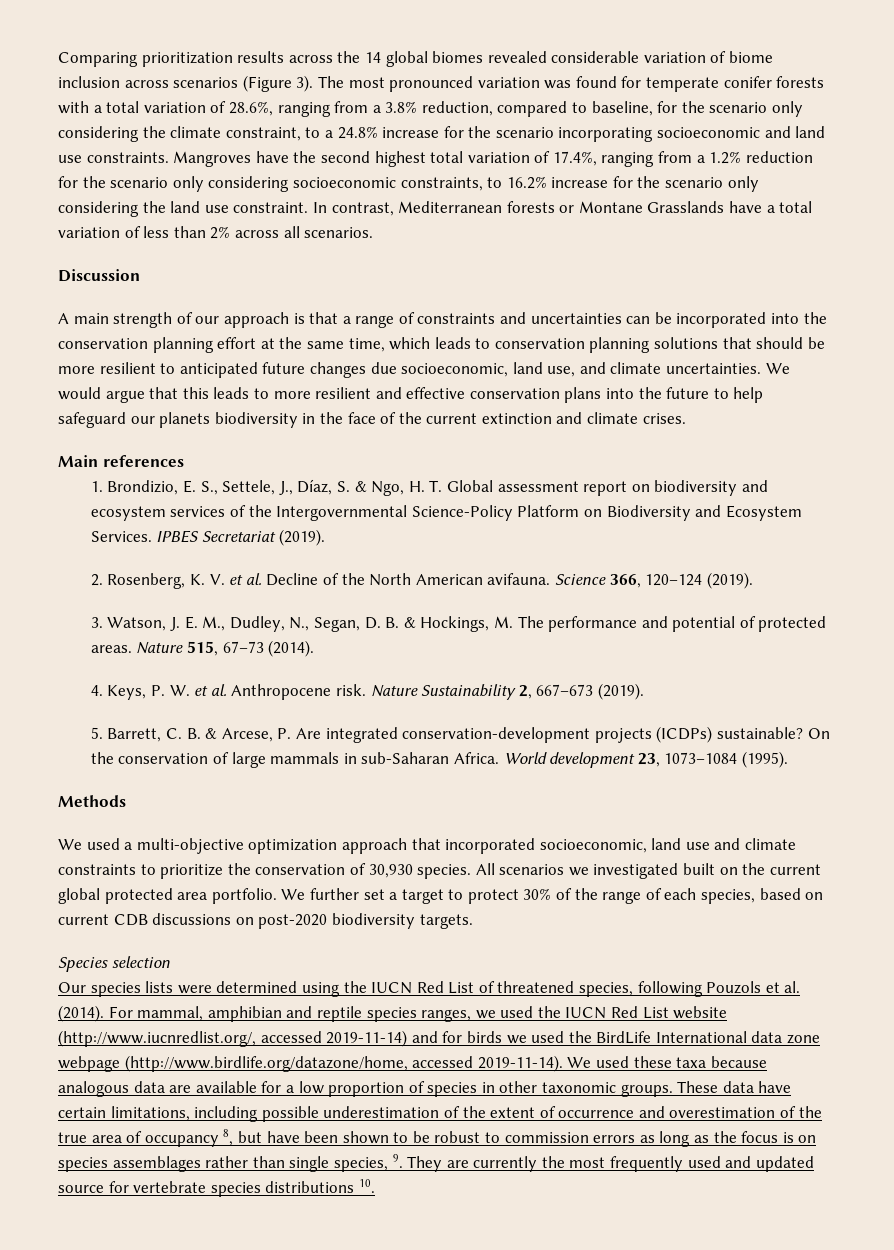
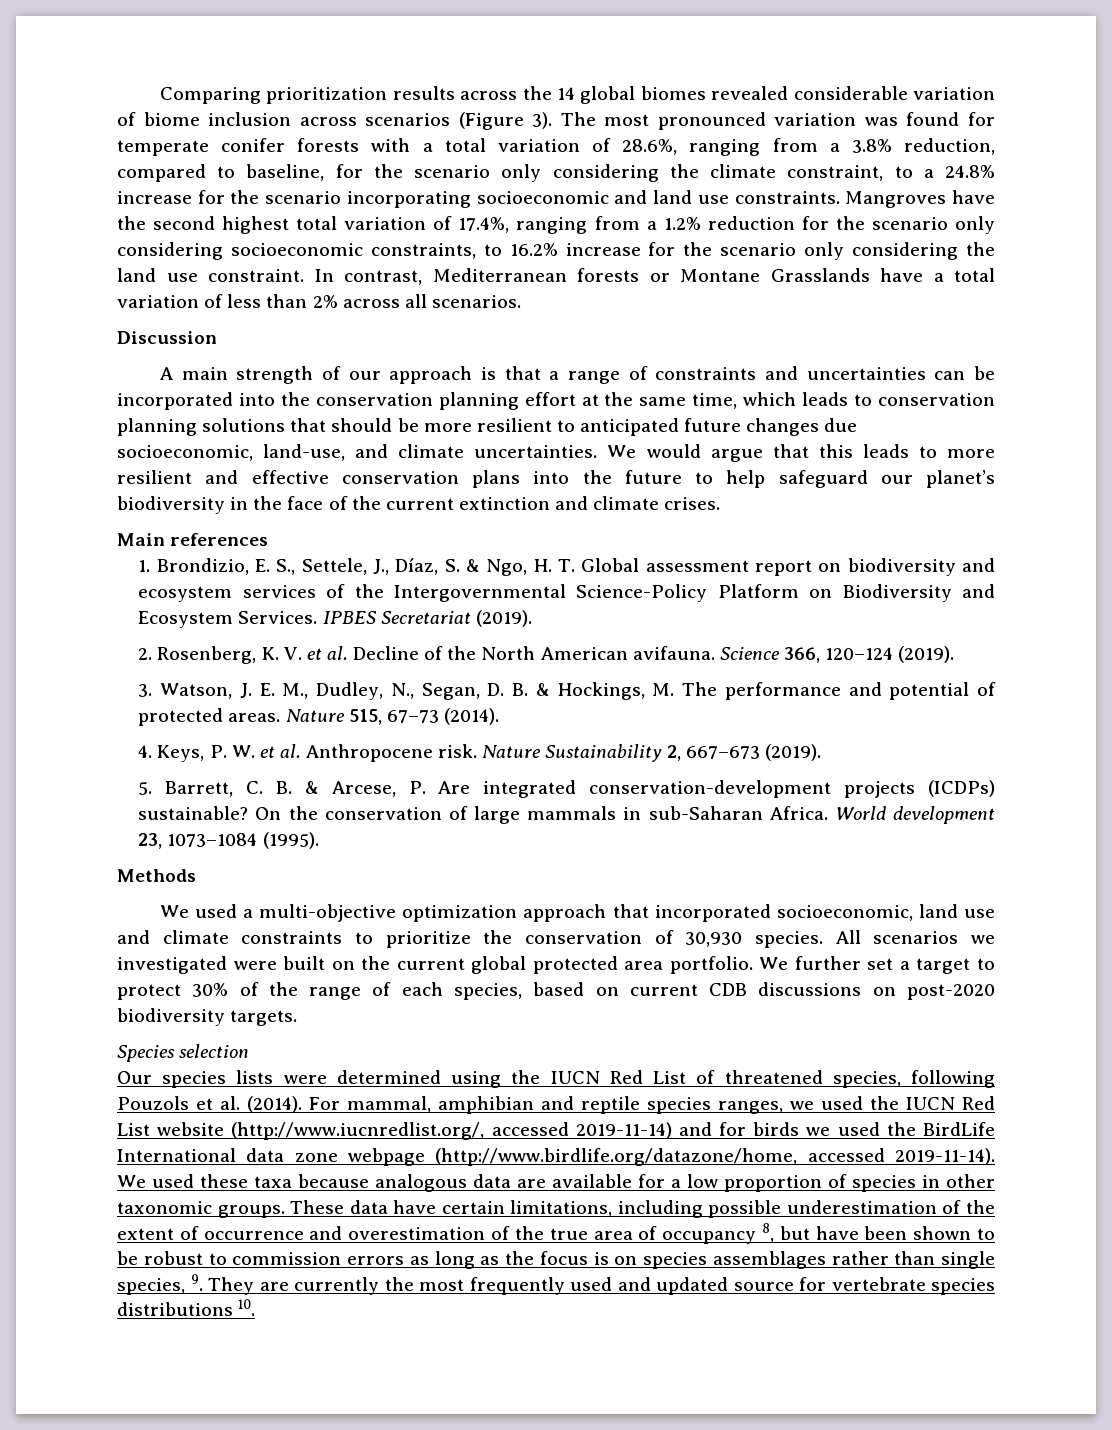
- A main strength of our approach is that a range of constraints and uncertainties can be incorporated into the conservation planning effort at the same time, which leads to conservation planning solutions that should be more resilient to anticipated future changes due socioeconomic, land use, and climate uncertainties.
+ A main strength of our approach is that a range of constraints and uncertainties can be incorporated into the conservation planning effort at the same time, which leads to conservation planning solutions that should be more resilient to anticipated future changes due socioeconomic, land-use, and climate uncertainties.
- We would argue that this leads to more resilient and effective conservation plans into the future to help safeguard our planets biodiversity in the face of the current extinction and climate crises.
+ We would argue that this leads to more resilient and effective conservation plans into the future to help safeguard our planet’s biodiversity in the face of the current extinction and climate crises.
- All scenarios we investigated built on the current global protected area portfolio.
+ All scenarios we investigated were built on the current global protected area portfolio.

